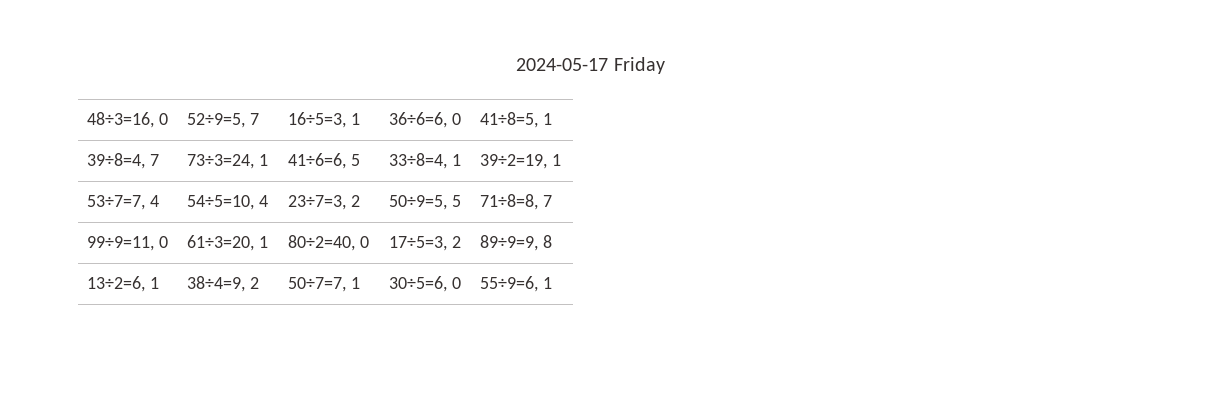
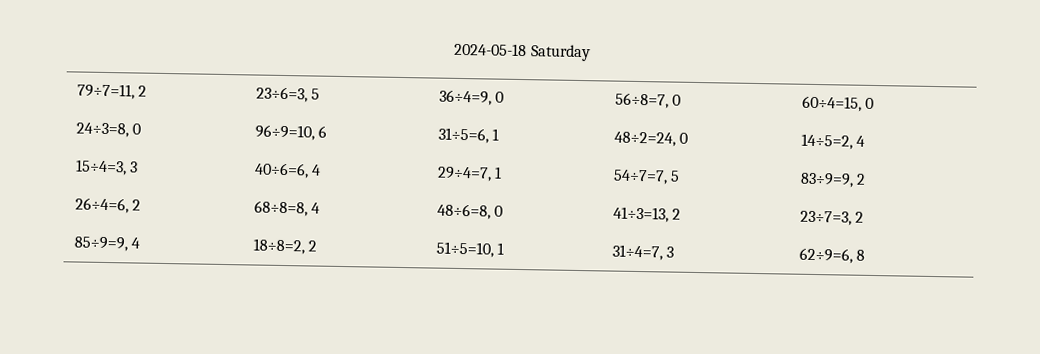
- 2024-05-17 Friday
- 48÷3=16, 0 | 52÷9=5, 7 | 16÷5=3, 1 | 36÷6=6, 0 | 41÷8=5, 1
- 39÷8=4, 7 | 73÷3=24, 1 | 41÷6=6, 5 | 33÷8=4, 1 | 39÷2=19, 1
- 53÷7=7, 4 | 54÷5=10, 4 | 23÷7=3, 2 | 50÷9=5, 5 | 71÷8=8, 7
- 99÷9=11, 0 | 61÷3=20, 1 | 80÷2=40, 0 | 17÷5=3, 2 | 89÷9=9, 8
- 13÷2=6, 1 | 38÷4=9, 2 | 50÷7=7, 1 | 30÷5=6, 0 | 55÷9=6, 1
+ 2024-05-18 Saturday
+ 79÷7=11, 2 | 23÷6=3, 5 | 36÷4=9, 0 | 56÷8=7, 0 | 60÷4=15, 0
+ 24÷3=8, 0 | 96÷9=10, 6 | 31÷5=6, 1 | 48÷2=24, 0 | 14÷5=2, 4
+ 15÷4=3, 3 | 40÷6=6, 4 | 29÷4=7, 1 | 54÷7=7, 5 | 83÷9=9, 2
+ 26÷4=6, 2 | 68÷8=8, 4 | 48÷6=8, 0 | 41÷3=13, 2 | 23÷7=3, 2
+ 85÷9=9, 4 | 18÷8=2, 2 | 51÷5=10, 1 | 31÷4=7, 3 | 62÷9=6, 8

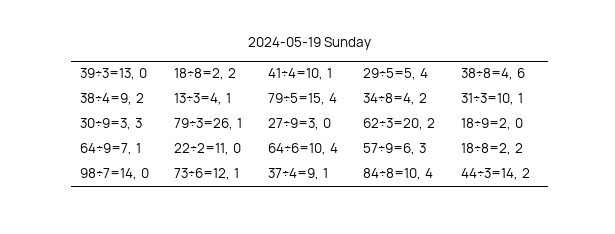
- 2024-05-18 Saturday
- 79÷7=11, 2 | 23÷6=3, 5 | 36÷4=9, 0 | 56÷8=7, 0 | 60÷4=15, 0
- 24÷3=8, 0 | 96÷9=10, 6 | 31÷5=6, 1 | 48÷2=24, 0 | 14÷5=2, 4
- 15÷4=3, 3 | 40÷6=6, 4 | 29÷4=7, 1 | 54÷7=7, 5 | 83÷9=9, 2
- 26÷4=6, 2 | 68÷8=8, 4 | 48÷6=8, 0 | 41÷3=13, 2 | 23÷7=3, 2
- 85÷9=9, 4 | 18÷8=2, 2 | 51÷5=10, 1 | 31÷4=7, 3 | 62÷9=6, 8
+ 2024-05-19 Sunday
+ 39÷3=13, 0 | 18÷8=2, 2 | 41÷4=10, 1 | 29÷5=5, 4 | 38÷8=4, 6
+ 38÷4=9, 2 | 13÷3=4, 1 | 79÷5=15, 4 | 34÷8=4, 2 | 31÷3=10, 1
+ 30÷9=3, 3 | 79÷3=26, 1 | 27÷9=3, 0 | 62÷3=20, 2 | 18÷9=2, 0
+ 64÷9=7, 1 | 22÷2=11, 0 | 64÷6=10, 4 | 57÷9=6, 3 | 18÷8=2, 2
+ 98÷7=14, 0 | 73÷6=12, 1 | 37÷4=9, 1 | 84÷8=10, 4 | 44÷3=14, 2

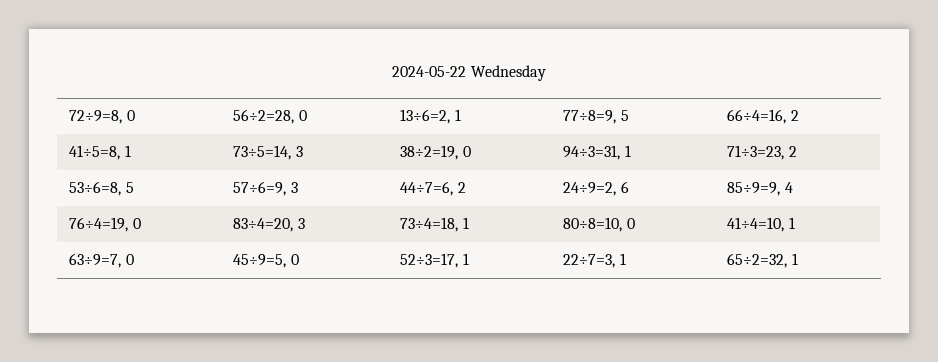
- 2024-05-19 Sunday
- 39÷3=13, 0 | 18÷8=2, 2 | 41÷4=10, 1 | 29÷5=5, 4 | 38÷8=4, 6
- 38÷4=9, 2 | 13÷3=4, 1 | 79÷5=15, 4 | 34÷8=4, 2 | 31÷3=10, 1
- 30÷9=3, 3 | 79÷3=26, 1 | 27÷9=3, 0 | 62÷3=20, 2 | 18÷9=2, 0
- 64÷9=7, 1 | 22÷2=11, 0 | 64÷6=10, 4 | 57÷9=6, 3 | 18÷8=2, 2
- 98÷7=14, 0 | 73÷6=12, 1 | 37÷4=9, 1 | 84÷8=10, 4 | 44÷3=14, 2
+ 2024-05-22 Wednesday
+ 72÷9=8, 0 | 56÷2=28, 0 | 13÷6=2, 1 | 77÷8=9, 5 | 66÷4=16, 2
+ 41÷5=8, 1 | 73÷5=14, 3 | 38÷2=19, 0 | 94÷3=31, 1 | 71÷3=23, 2
+ 53÷6=8, 5 | 57÷6=9, 3 | 44÷7=6, 2 | 24÷9=2, 6 | 85÷9=9, 4
+ 76÷4=19, 0 | 83÷4=20, 3 | 73÷4=18, 1 | 80÷8=10, 0 | 41÷4=10, 1
+ 63÷9=7, 0 | 45÷9=5, 0 | 52÷3=17, 1 | 22÷7=3, 1 | 65÷2=32, 1

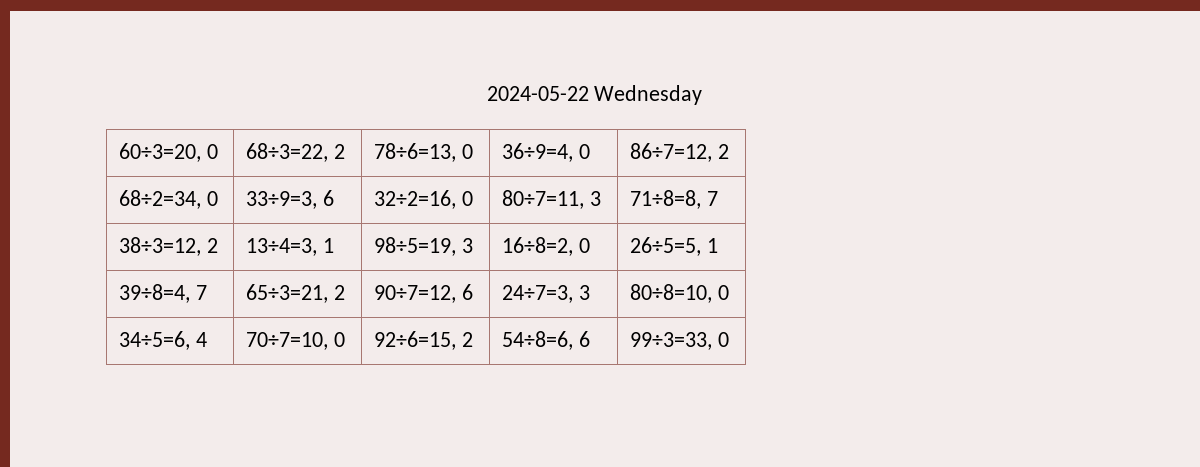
- 72÷9=8, 0 | 56÷2=28, 0 | 13÷6=2, 1 | 77÷8=9, 5 | 66÷4=16, 2
- 41÷5=8, 1 | 73÷5=14, 3 | 38÷2=19, 0 | 94÷3=31, 1 | 71÷3=23, 2
- 53÷6=8, 5 | 57÷6=9, 3 | 44÷7=6, 2 | 24÷9=2, 6 | 85÷9=9, 4
- 76÷4=19, 0 | 83÷4=20, 3 | 73÷4=18, 1 | 80÷8=10, 0 | 41÷4=10, 1
- 63÷9=7, 0 | 45÷9=5, 0 | 52÷3=17, 1 | 22÷7=3, 1 | 65÷2=32, 1
+ 60÷3=20, 0 | 68÷3=22, 2 | 78÷6=13, 0 | 36÷9=4, 0 | 86÷7=12, 2
+ 68÷2=34, 0 | 33÷9=3, 6 | 32÷2=16, 0 | 80÷7=11, 3 | 71÷8=8, 7
+ 38÷3=12, 2 | 13÷4=3, 1 | 98÷5=19, 3 | 16÷8=2, 0 | 26÷5=5, 1
+ 39÷8=4, 7 | 65÷3=21, 2 | 90÷7=12, 6 | 24÷7=3, 3 | 80÷8=10, 0
+ 34÷5=6, 4 | 70÷7=10, 0 | 92÷6=15, 2 | 54÷8=6, 6 | 99÷3=33, 0

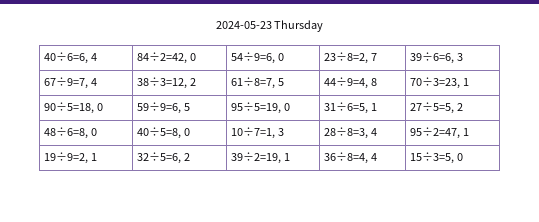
- 2024-05-22 Wednesday
- 60÷3=20, 0 | 68÷3=22, 2 | 78÷6=13, 0 | 36÷9=4, 0 | 86÷7=12, 2
- 68÷2=34, 0 | 33÷9=3, 6 | 32÷2=16, 0 | 80÷7=11, 3 | 71÷8=8, 7
- 38÷3=12, 2 | 13÷4=3, 1 | 98÷5=19, 3 | 16÷8=2, 0 | 26÷5=5, 1
- 39÷8=4, 7 | 65÷3=21, 2 | 90÷7=12, 6 | 24÷7=3, 3 | 80÷8=10, 0
- 34÷5=6, 4 | 70÷7=10, 0 | 92÷6=15, 2 | 54÷8=6, 6 | 99÷3=33, 0
+ 2024-05-23 Thursday
+ 40÷6=6, 4 | 84÷2=42, 0 | 54÷9=6, 0 | 23÷8=2, 7 | 39÷6=6, 3
+ 67÷9=7, 4 | 38÷3=12, 2 | 61÷8=7, 5 | 44÷9=4, 8 | 70÷3=23, 1
+ 90÷5=18, 0 | 59÷9=6, 5 | 95÷5=19, 0 | 31÷6=5, 1 | 27÷5=5, 2
+ 48÷6=8, 0 | 40÷5=8, 0 | 10÷7=1, 3 | 28÷8=3, 4 | 95÷2=47, 1
+ 19÷9=2, 1 | 32÷5=6, 2 | 39÷2=19, 1 | 36÷8=4, 4 | 15÷3=5, 0

